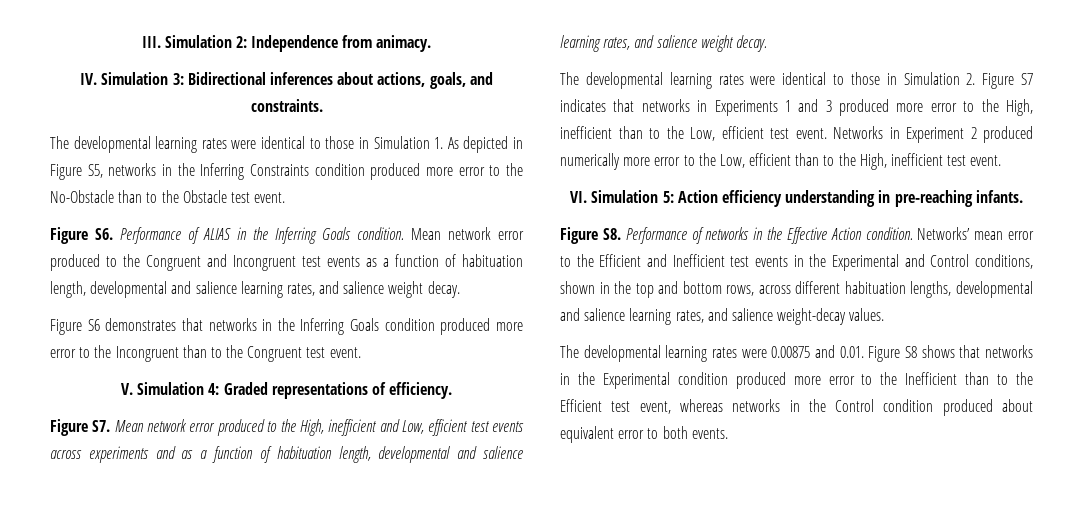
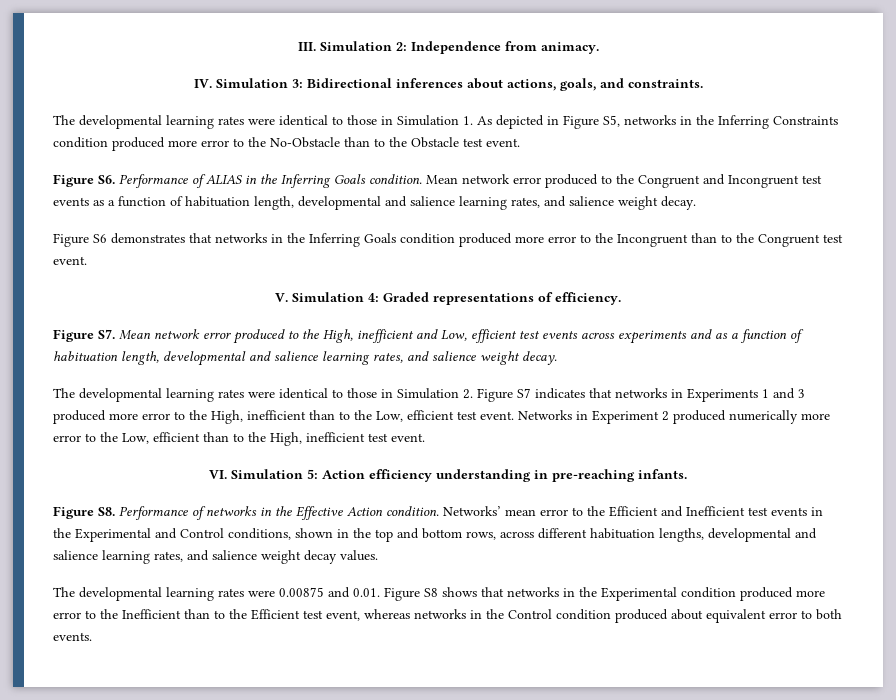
- Networks’ mean error to the Efficient and Inefficient test events in the Experimental and Control conditions, shown in the top and bottom rows, across different habituation lengths, developmental and salience learning rates, and salience weight-decay values.
+ Networks’ mean error to the Efficient and Inefficient test events in the Experimental and Control conditions, shown in the top and bottom rows, across different habituation lengths, developmental and salience learning rates, and salience weight decay values.

